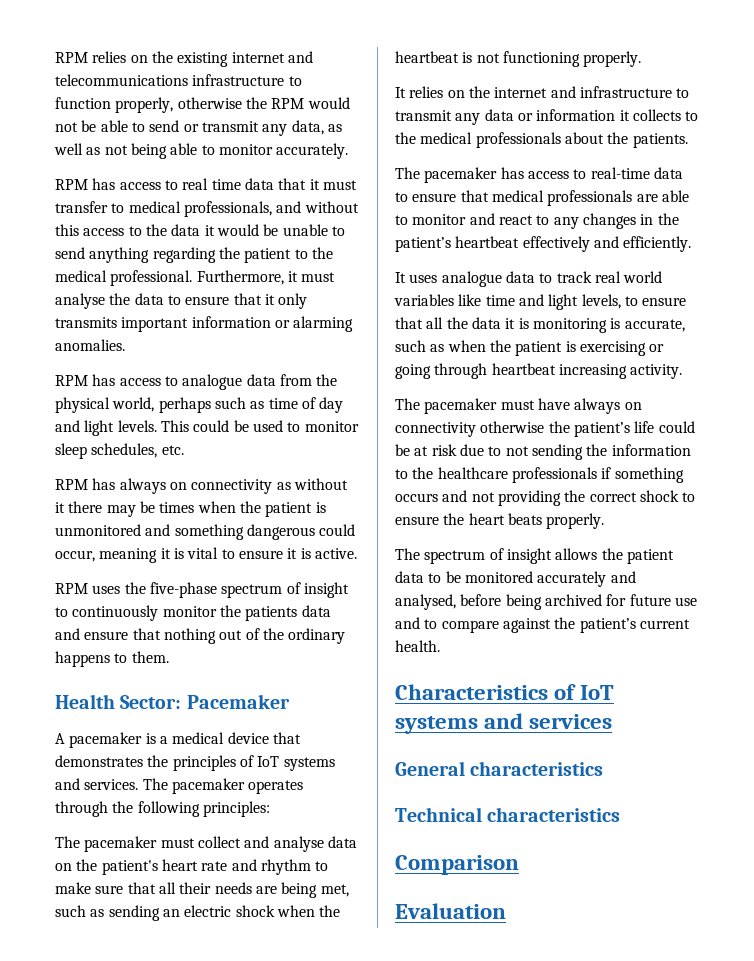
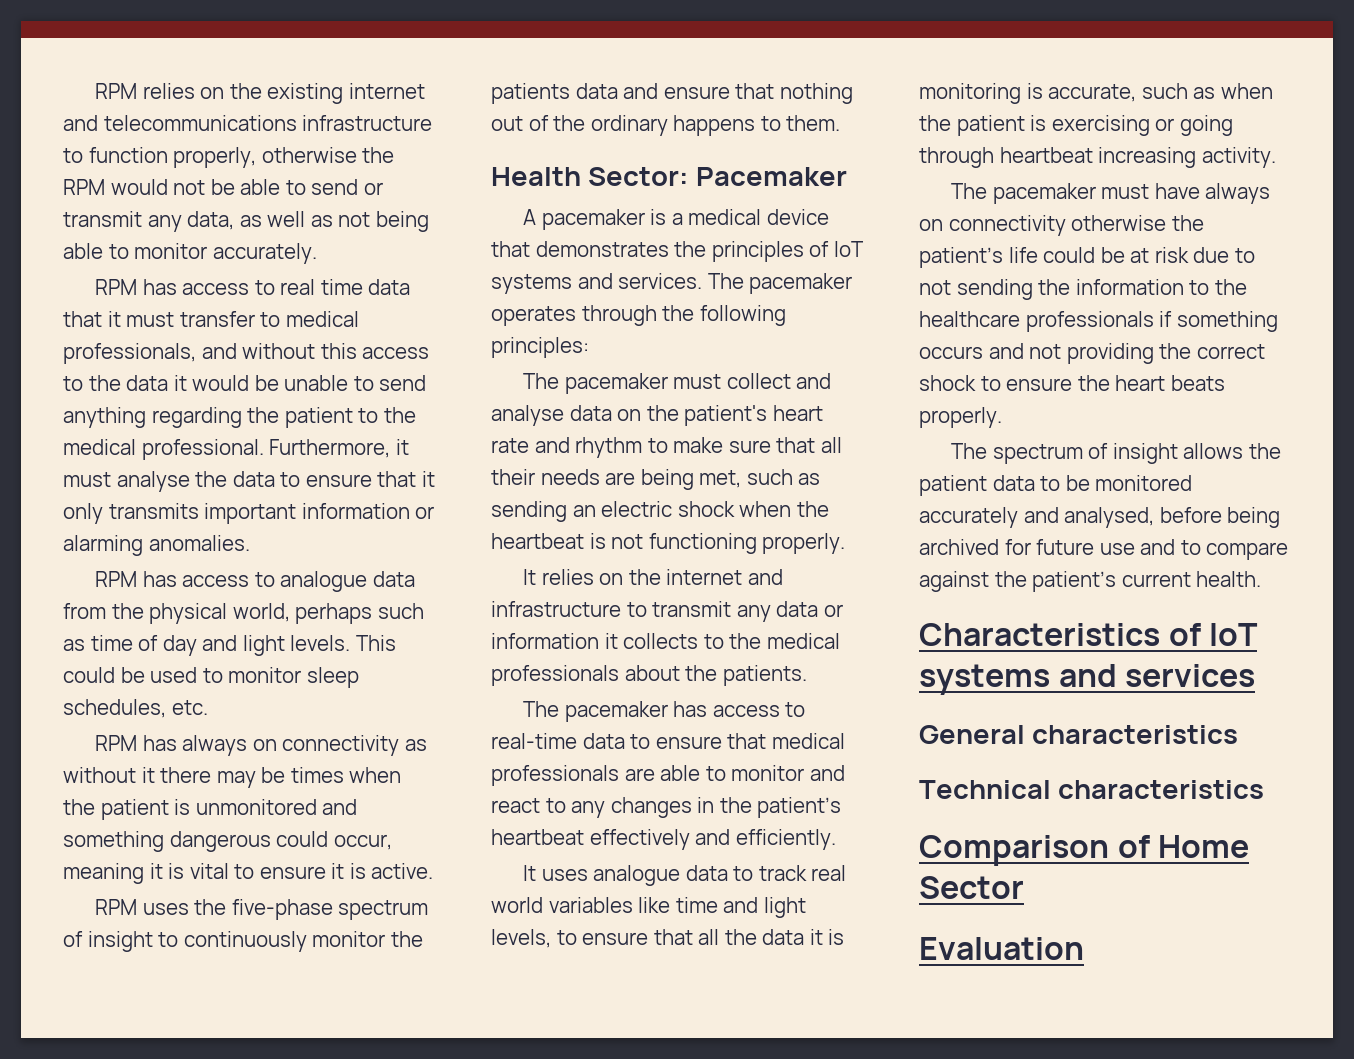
- Comparison
+ Comparison of Home Sector

